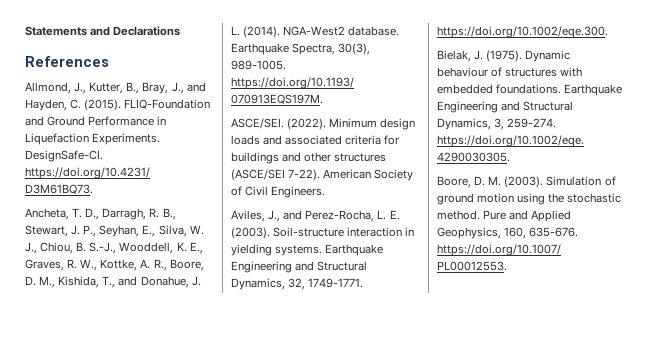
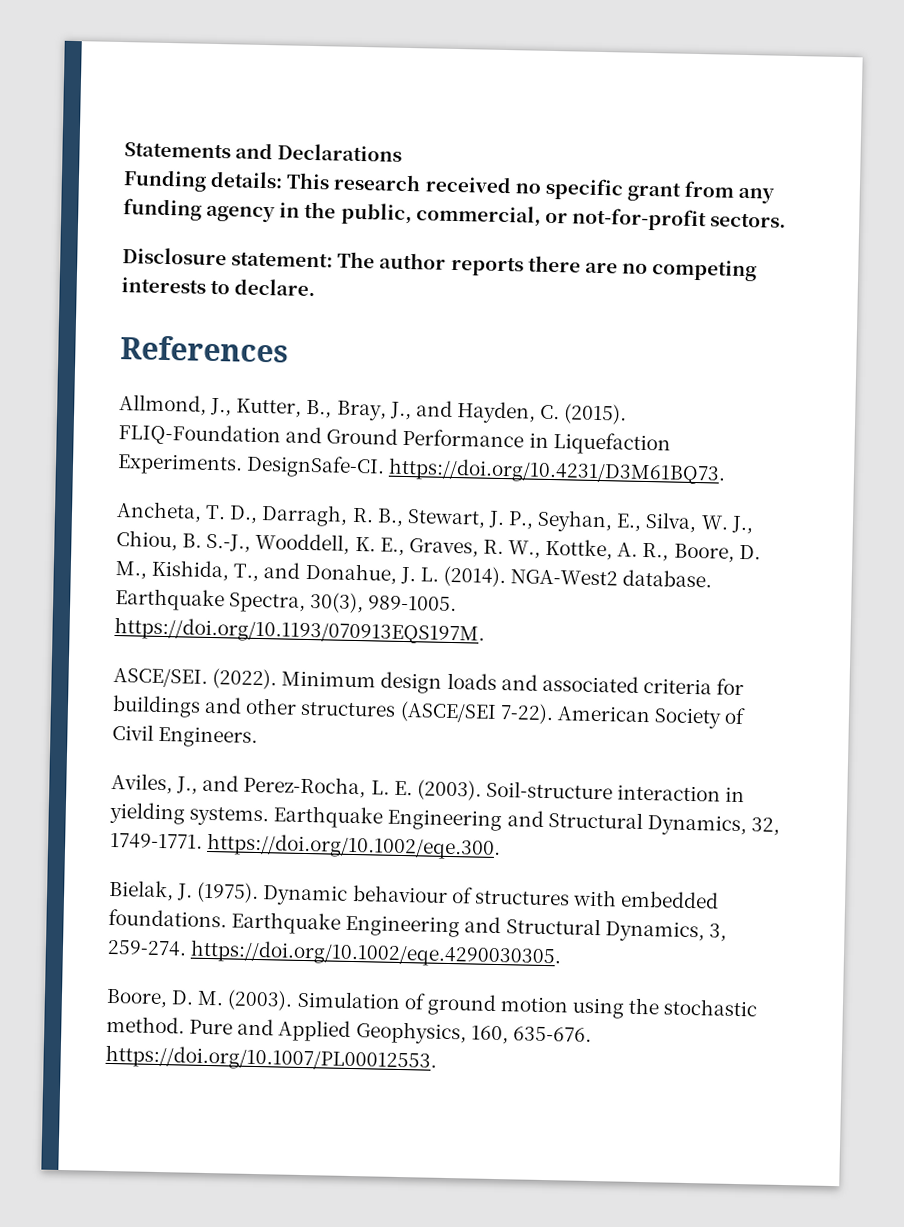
+ Funding details: This research received no specific grant from any funding agency in the public, commercial, or not-for-profit sectors.
+ Disclosure statement: The author reports there are no competing interests to declare.

